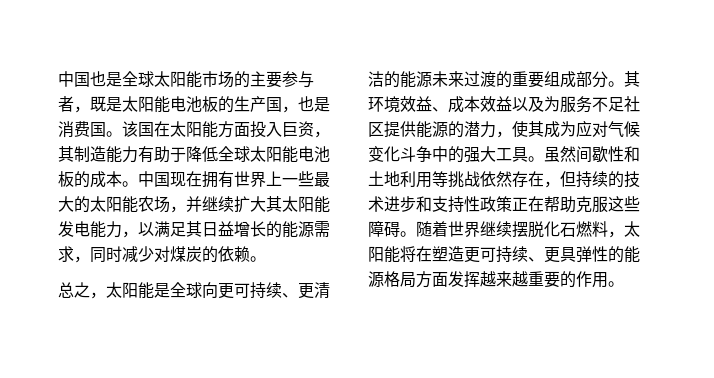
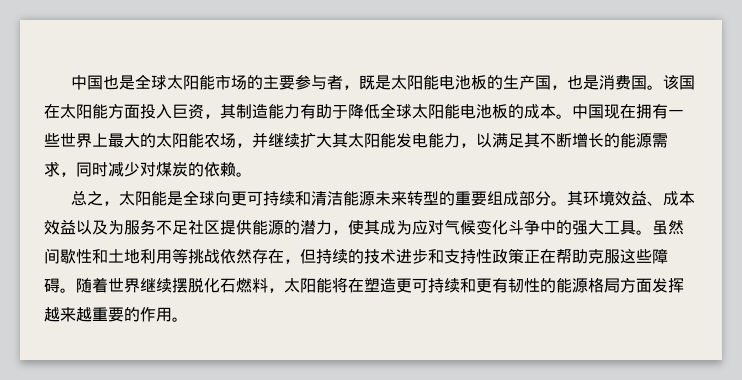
- 中国现在拥有世界上一些最大的太阳能农场，并继续扩大其太阳能发电能力，以满足其日益增长的能源需求，同时减少对煤炭的依赖。
+ 中国现在拥有一些世界上最大的太阳能农场，并继续扩大其太阳能发电能力，以满足其不断增长的能源需求，同时减少对煤炭的依赖。
- 总之，太阳能是全球向更可持续、更清洁的能源未来过渡的重要组成部分。
+ 总之，太阳能是全球向更可持续和清洁能源未来转型的重要组成部分。
- 随着世界继续摆脱化石燃料，太阳能将在塑造更可持续、更具弹性的能源格局方面发挥越来越重要的作用。
+ 随着世界继续摆脱化石燃料，太阳能将在塑造更可持续和更有韧性的能源格局方面发挥越来越重要的作用。

